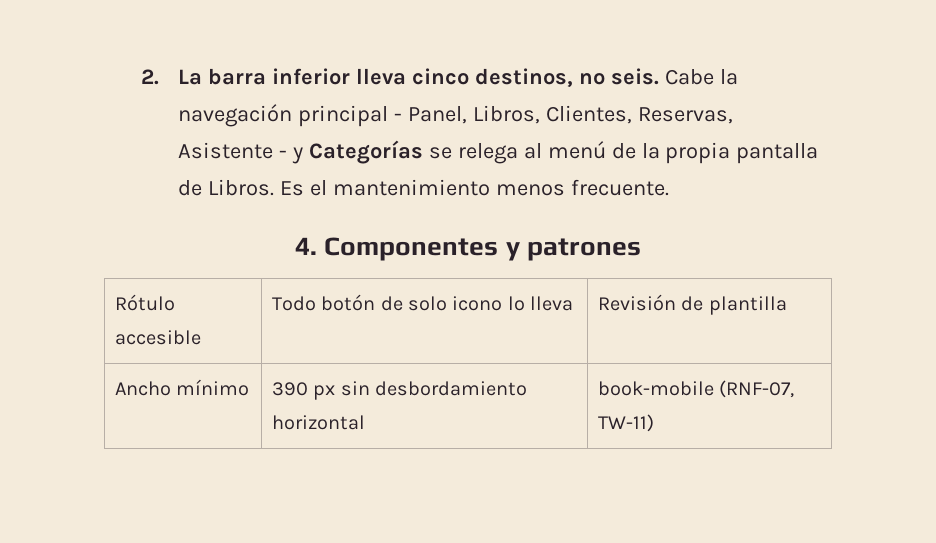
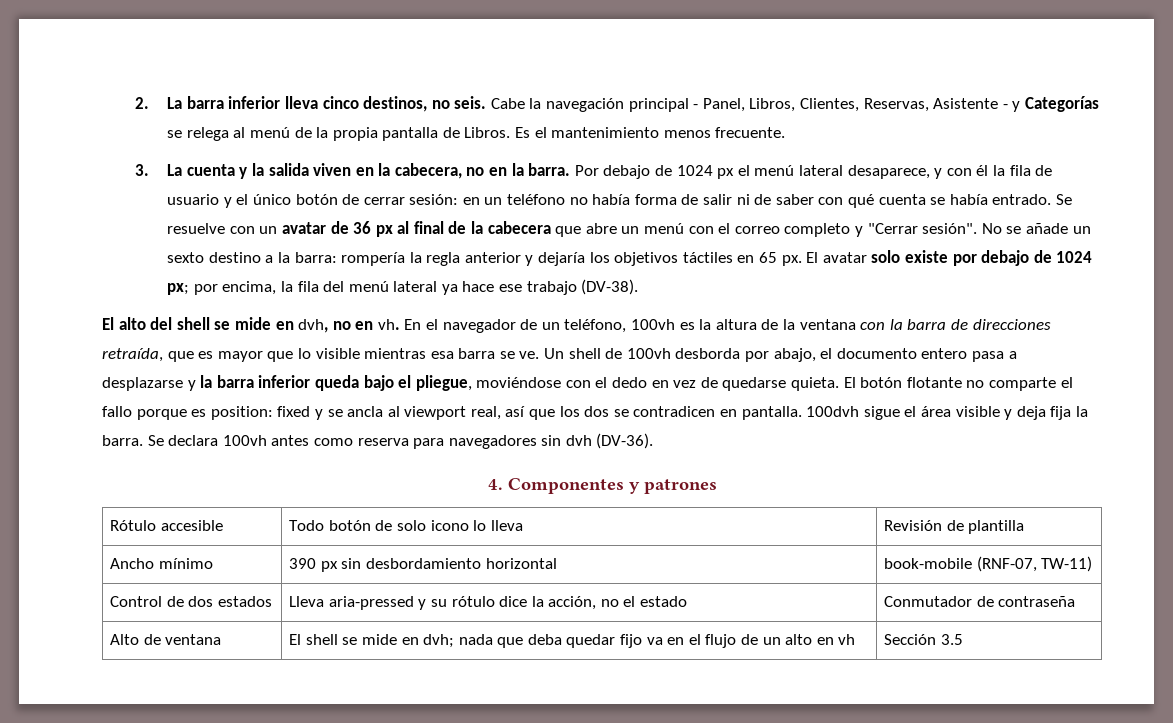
+ 3. La cuenta y la salida viven en la cabecera, no en la barra. Por debajo de 1024 px el menú lateral desaparece, y con él la fila de usuario y el único botón de cerrar sesión: en un teléfono no había forma de salir ni de saber con qué cuenta se había entrado. Se resuelve con un avatar de 36 px al final de la cabecera que abre un menú con el correo completo y "Cerrar sesión". No se añade un sexto destino a la barra: rompería la regla anterior y dejaría los objetivos táctiles en 65 px. El avatar solo existe por debajo de 1024 px; por encima, la fila del menú lateral ya hace ese trabajo (DV-38).
+ El alto del shell se mide en dvh, no en vh. En el navegador de un teléfono, 100vh es la altura de la ventana con la barra de direcciones retraída, que es mayor que lo visible mientras esa barra se ve. Un shell de 100vh desborda por abajo, el documento entero pasa a desplazarse y la barra inferior queda bajo el pliegue, moviéndose con el dedo en vez de quedarse quieta. El botón flotante no comparte el fallo porque es position: fixed y se ancla al viewport real, así que los dos se contradicen en pantalla. 100dvh sigue el área visible y deja fija la barra. Se declara 100vh antes como reserva para navegadores sin dvh (DV-36).
+ Control de dos estados | Lleva aria-pressed y su rótulo dice la acción, no el estado | Conmutador de contraseña
+ Alto de ventana | El shell se mide en dvh; nada que deba quedar fijo va en el flujo de un alto en vh | Sección 3.5

